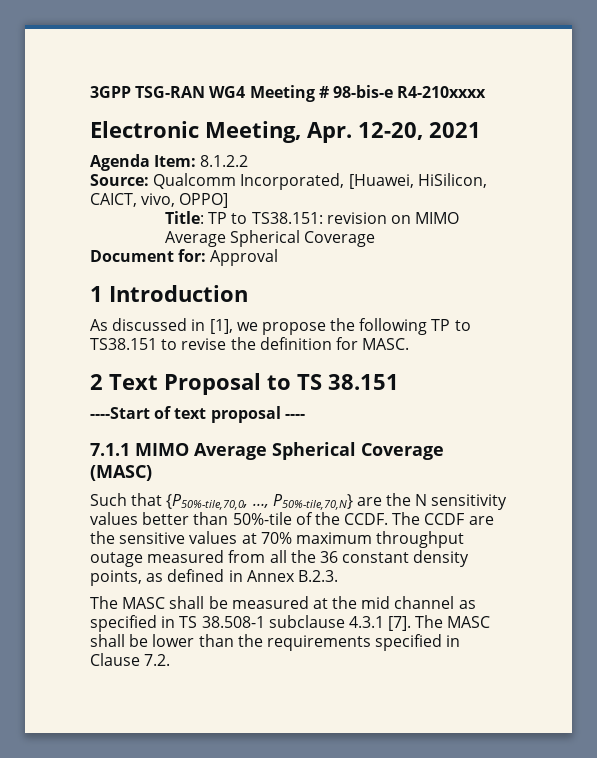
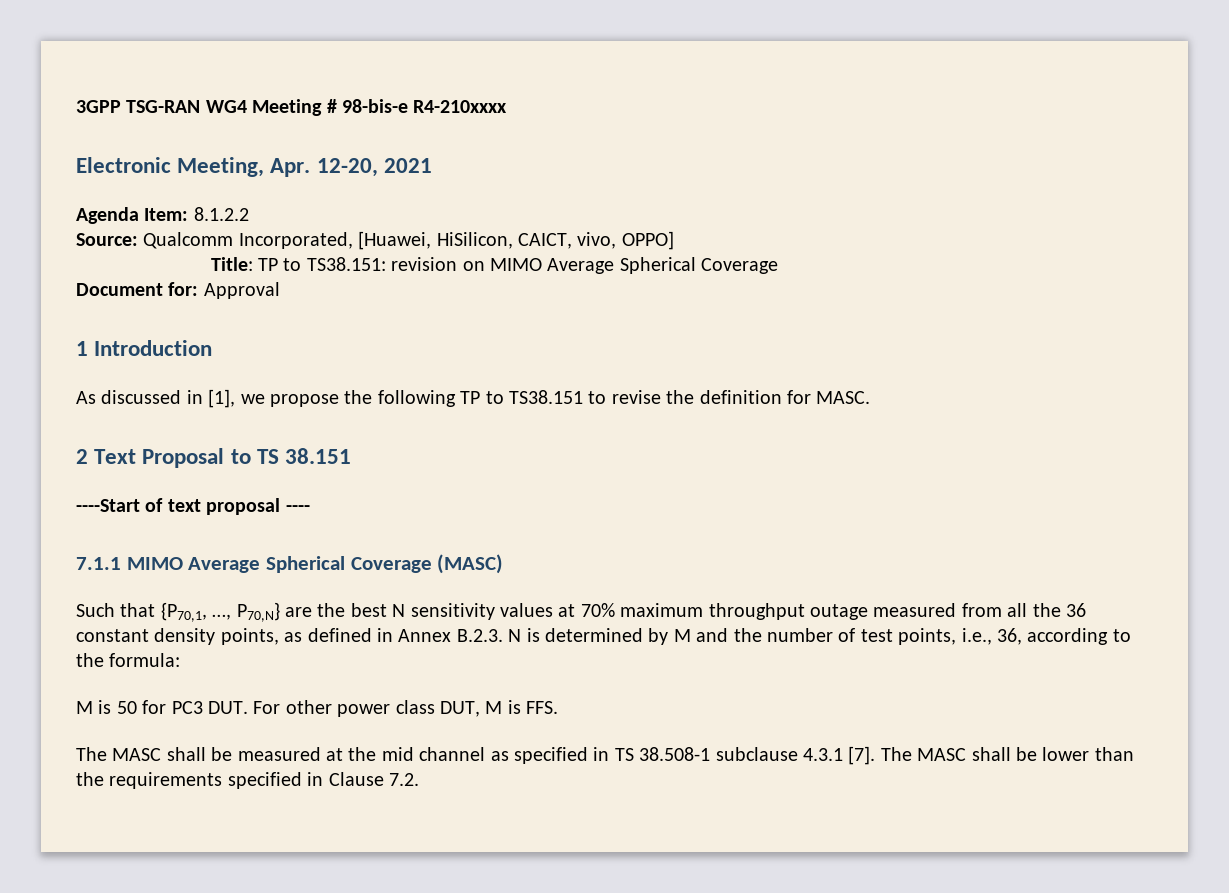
- Such that {P50%-tile,70,0, …, P50%-tile,70,N} are the N sensitivity values better than 50%-tile of the CCDF. The CCDF are the sensitive values at 70% maximum throughput outage measured from all the 36 constant density points, as defined in Annex B.2.3.
+ Such that {P70,1, …, P70,N} are the best N sensitivity values at 70% maximum throughput outage measured from all the 36 constant density points, as defined in Annex B.2.3. N is determined by M and the number of test points, i.e., 36, according to the formula:
+ M is 50 for PC3 DUT. For other power class DUT, M is FFS.

